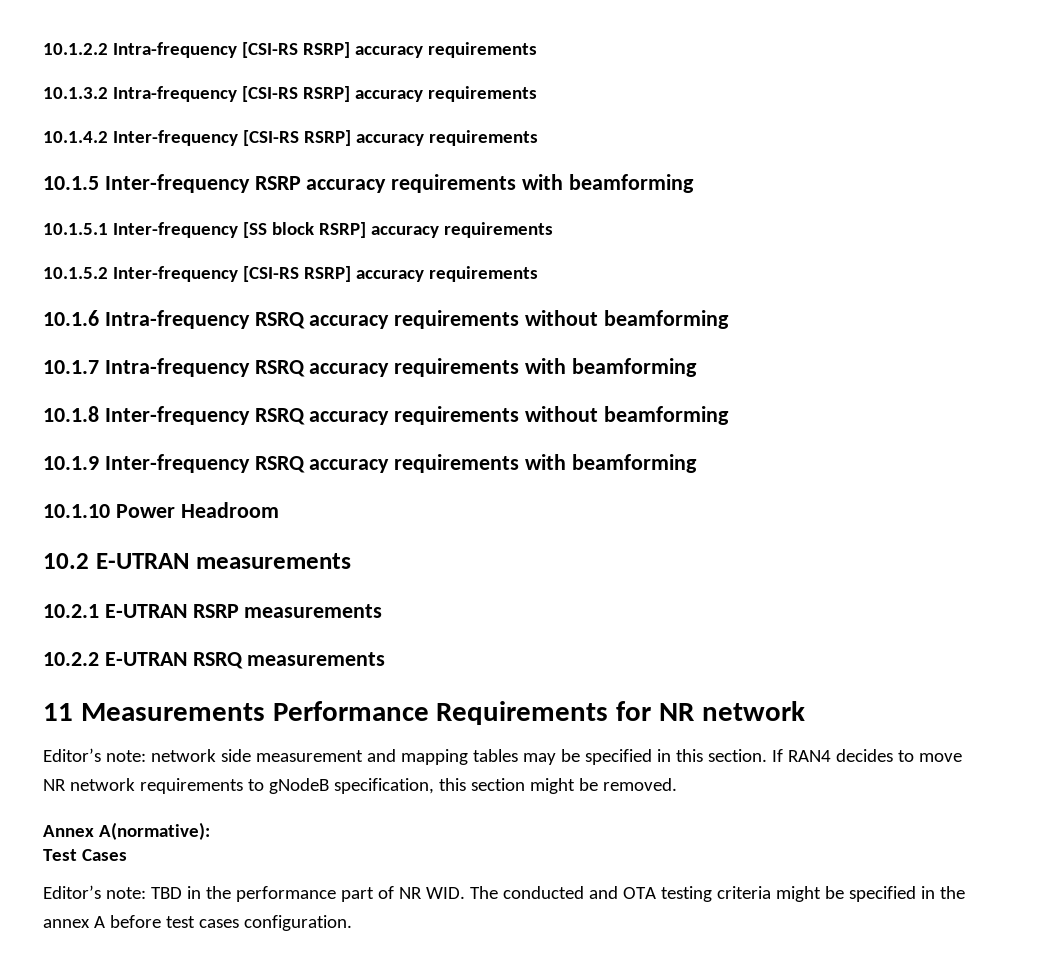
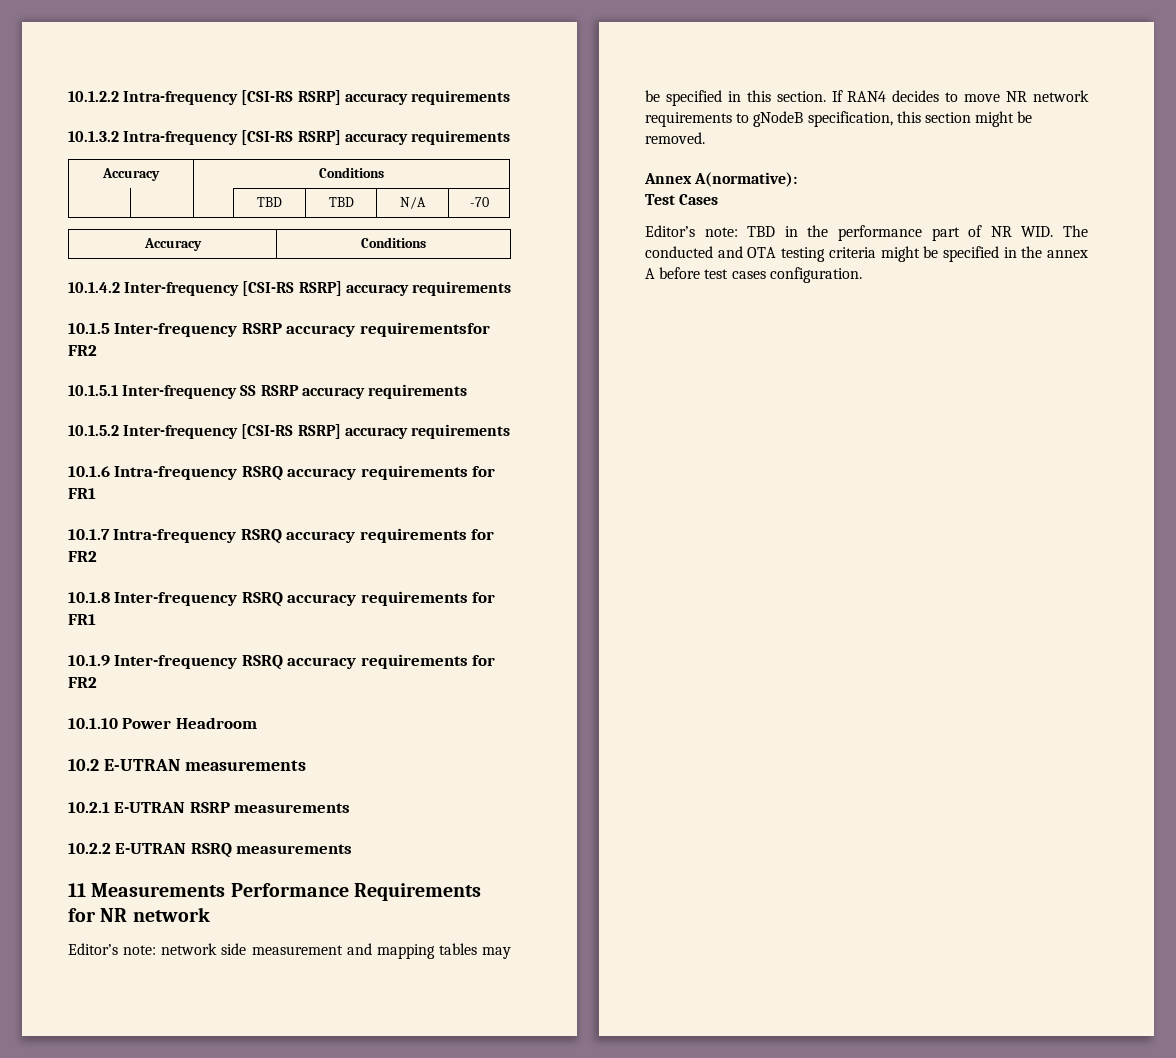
  10.1.3.2 Intra-frequency [CSI-RS RSRP] accuracy requirements
+ Accuracy | Conditions
+ | | | TBD | TBD | N/A | -70
+ Accuracy | Conditions
- 10.1.5 Inter-frequency RSRP accuracy requirements with beamforming
+ 10.1.5 Inter-frequency RSRP accuracy requirementsfor FR2
- 10.1.5.1 Inter-frequency [SS block RSRP] accuracy requirements
+ 10.1.5.1 Inter-frequency SS RSRP accuracy requirements
- 10.1.6 Intra-frequency RSRQ accuracy requirements without beamforming
+ 10.1.6 Intra-frequency RSRQ accuracy requirements for FR1
- 10.1.7 Intra-frequency RSRQ accuracy requirements with beamforming
+ 10.1.7 Intra-frequency RSRQ accuracy requirements for FR2
- 10.1.8 Inter-frequency RSRQ accuracy requirements without beamforming
+ 10.1.8 Inter-frequency RSRQ accuracy requirements for FR1
- 10.1.9 Inter-frequency RSRQ accuracy requirements with beamforming
+ 10.1.9 Inter-frequency RSRQ accuracy requirements for FR2

